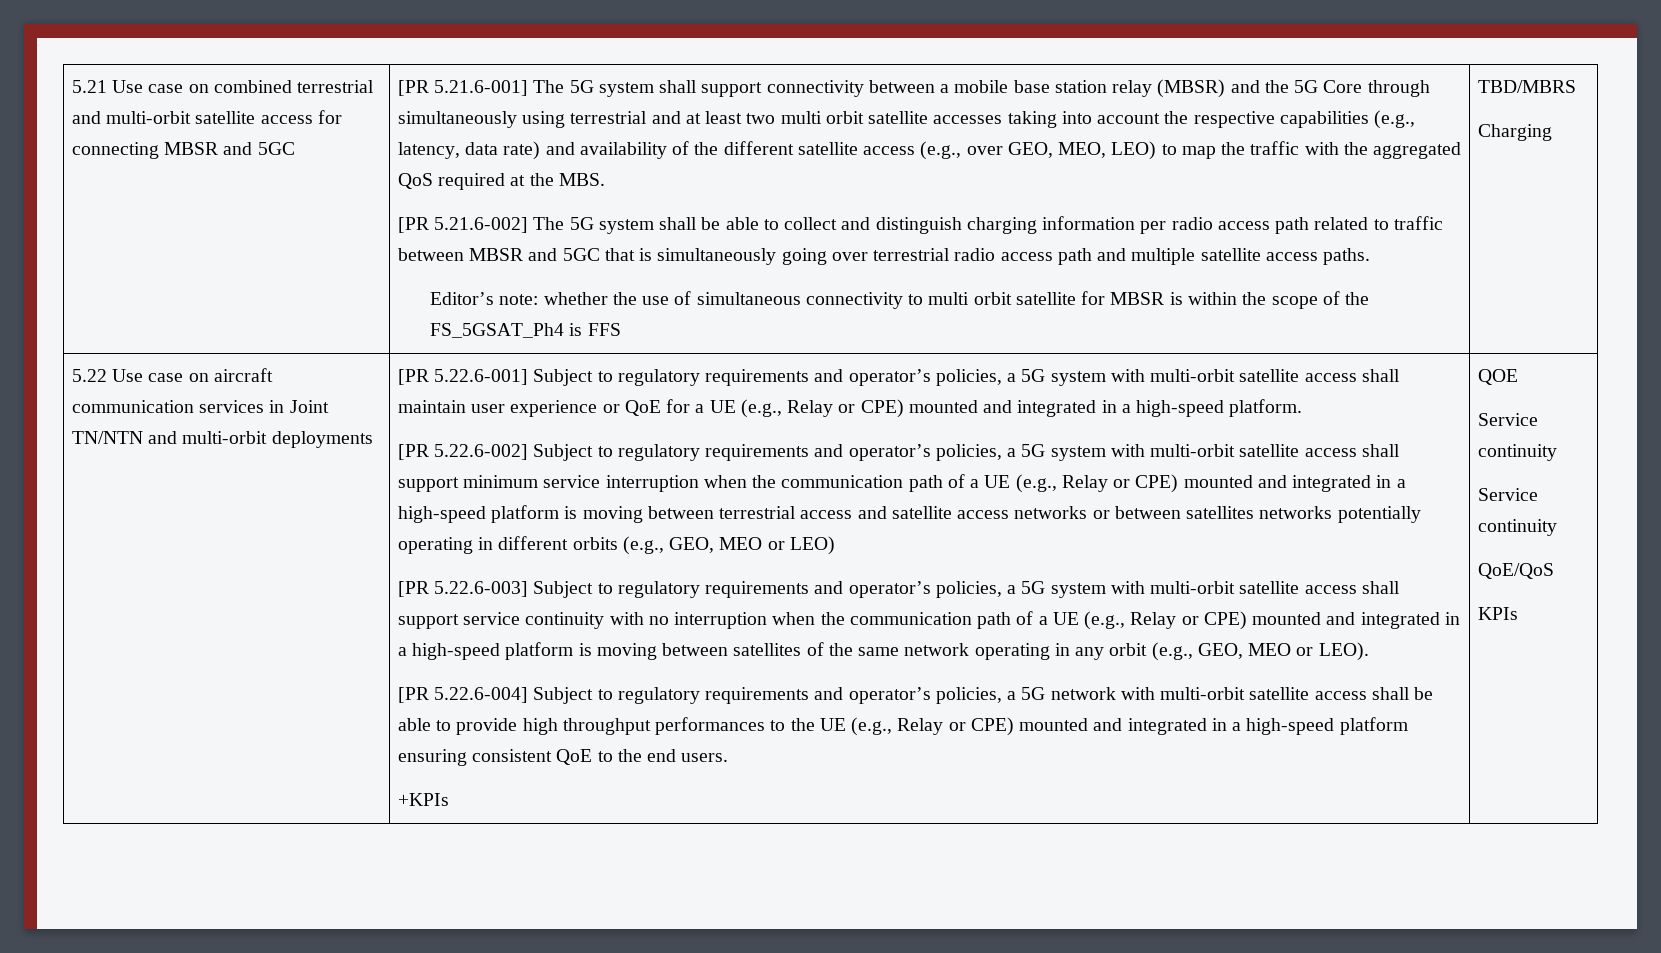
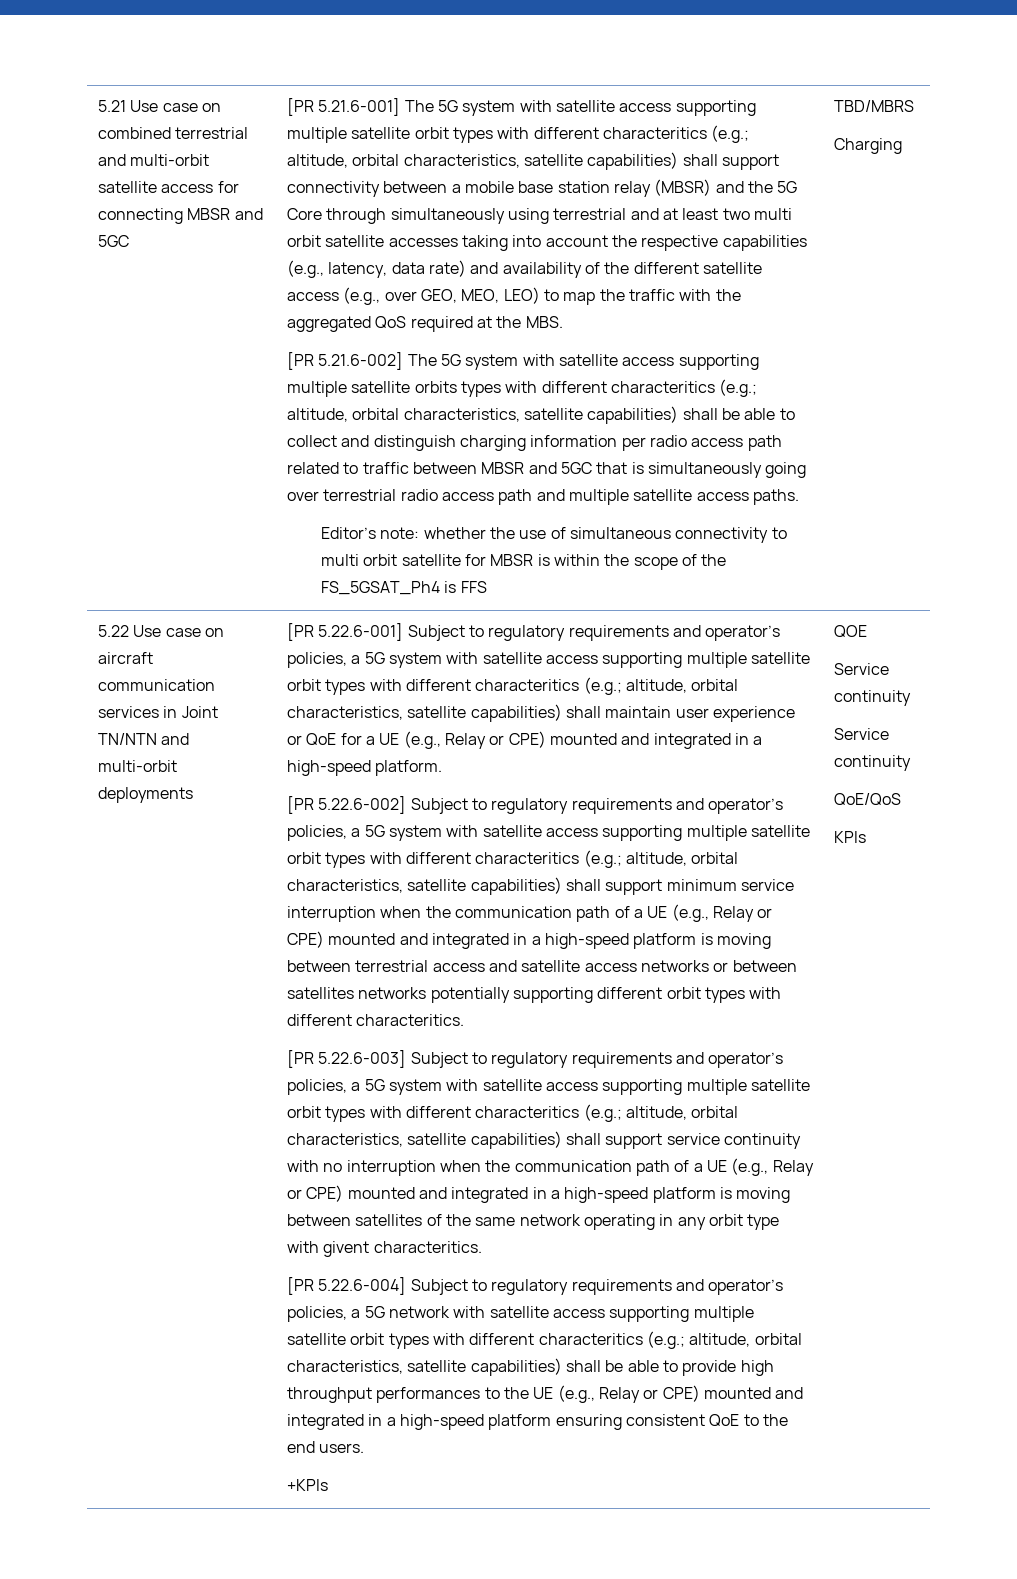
- [PR 5.21.6-001] The 5G system shall support connectivity between a mobile base station relay (MBSR) and the 5G Core through simultaneously using terrestrial and at least two multi orbit satellite accesses taking into account the respective capabilities (e.g., latency, data rate) and availability of the different satellite access (e.g., over GEO, MEO, LEO) to map the traffic with the aggregated QoS required at the MBS.
+ [PR 5.21.6-001] The 5G system with satellite access supporting multiple satellite orbit types with different characteritics (e.g.; altitude, orbital characteristics, satellite capabilities) shall support connectivity between a mobile base station relay (MBSR) and the 5G Core through simultaneously using terrestrial and at least two multi orbit satellite accesses taking into account the respective capabilities (e.g., latency, data rate) and availability of the different satellite access (e.g., over GEO, MEO, LEO) to map the traffic with the aggregated QoS required at the MBS.
- [PR 5.21.6-002] The 5G system shall be able to collect and distinguish charging information per radio access path related to traffic between MBSR and 5GC that is simultaneously going over terrestrial radio access path and multiple satellite access paths.
+ [PR 5.21.6-002] The 5G system with satellite access supporting multiple satellite orbits types with different characteritics (e.g.; altitude, orbital characteristics, satellite capabilities) shall be able to collect and distinguish charging information per radio access path related to traffic between MBSR and 5GC that is simultaneously going over terrestrial radio access path and multiple satellite access paths.
- [PR 5.22.6-001] Subject to regulatory requirements and operator’s policies, a 5G system with multi-orbit satellite access shall maintain user experience or QoE for a UE (e.g., Relay or CPE) mounted and integrated in a high-speed platform.
+ [PR 5.22.6-001] Subject to regulatory requirements and operator’s policies, a 5G system with satellite access supporting multiple satellite orbit types with different characteritics (e.g.; altitude, orbital characteristics, satellite capabilities) shall maintain user experience or QoE for a UE (e.g., Relay or CPE) mounted and integrated in a high-speed platform.
- [PR 5.22.6-002] Subject to regulatory requirements and operator’s policies, a 5G system with multi-orbit satellite access shall support minimum service interruption when the communication path of a UE (e.g., Relay or CPE) mounted and integrated in a high-speed platform is moving between terrestrial access and satellite access networks or between satellites networks potentially operating in different orbits (e.g., GEO, MEO or LEO)
+ [PR 5.22.6-002] Subject to regulatory requirements and operator’s policies, a 5G system with satellite access supporting multiple satellite orbit types with different characteritics (e.g.; altitude, orbital characteristics, satellite capabilities) shall support minimum service interruption when the communication path of a UE (e.g., Relay or CPE) mounted and integrated in a high-speed platform is moving between terrestrial access and satellite access networks or between satellites networks potentially supporting different orbit types with different characteritics.
- [PR 5.22.6-003] Subject to regulatory requirements and operator’s policies, a 5G system with multi-orbit satellite access shall support service continuity with no interruption when the communication path of a UE (e.g., Relay or CPE) mounted and integrated in a high-speed platform is moving between satellites of the same network operating in any orbit (e.g., GEO, MEO or LEO).
+ [PR 5.22.6-003] Subject to regulatory requirements and operator’s policies, a 5G system with satellite access supporting multiple satellite orbit types with different characteritics (e.g.; altitude, orbital characteristics, satellite capabilities) shall support service continuity with no interruption when the communication path of a UE (e.g., Relay or CPE) mounted and integrated in a high-speed platform is moving between satellites of the same network operating in any orbit type with givent characteritics.
- [PR 5.22.6-004] Subject to regulatory requirements and operator’s policies, a 5G network with multi-orbit satellite access shall be able to provide high throughput performances to the UE (e.g., Relay or CPE) mounted and integrated in a high-speed platform ensuring consistent QoE to the end users.
+ [PR 5.22.6-004] Subject to regulatory requirements and operator’s policies, a 5G network with satellite access supporting multiple satellite orbit types with different characteritics (e.g.; altitude, orbital characteristics, satellite capabilities) shall be able to provide high throughput performances to the UE (e.g., Relay or CPE) mounted and integrated in a high-speed platform ensuring consistent QoE to the end users.

